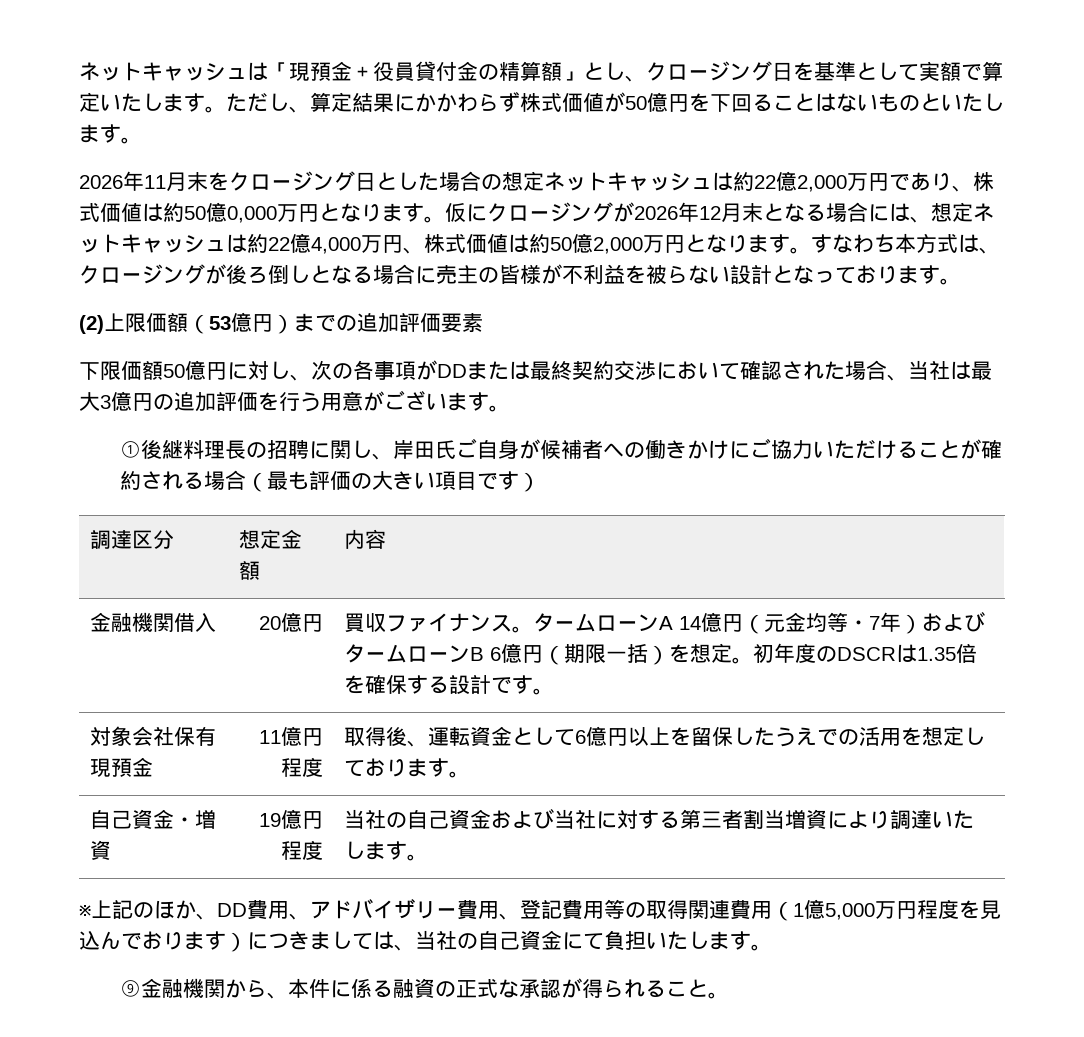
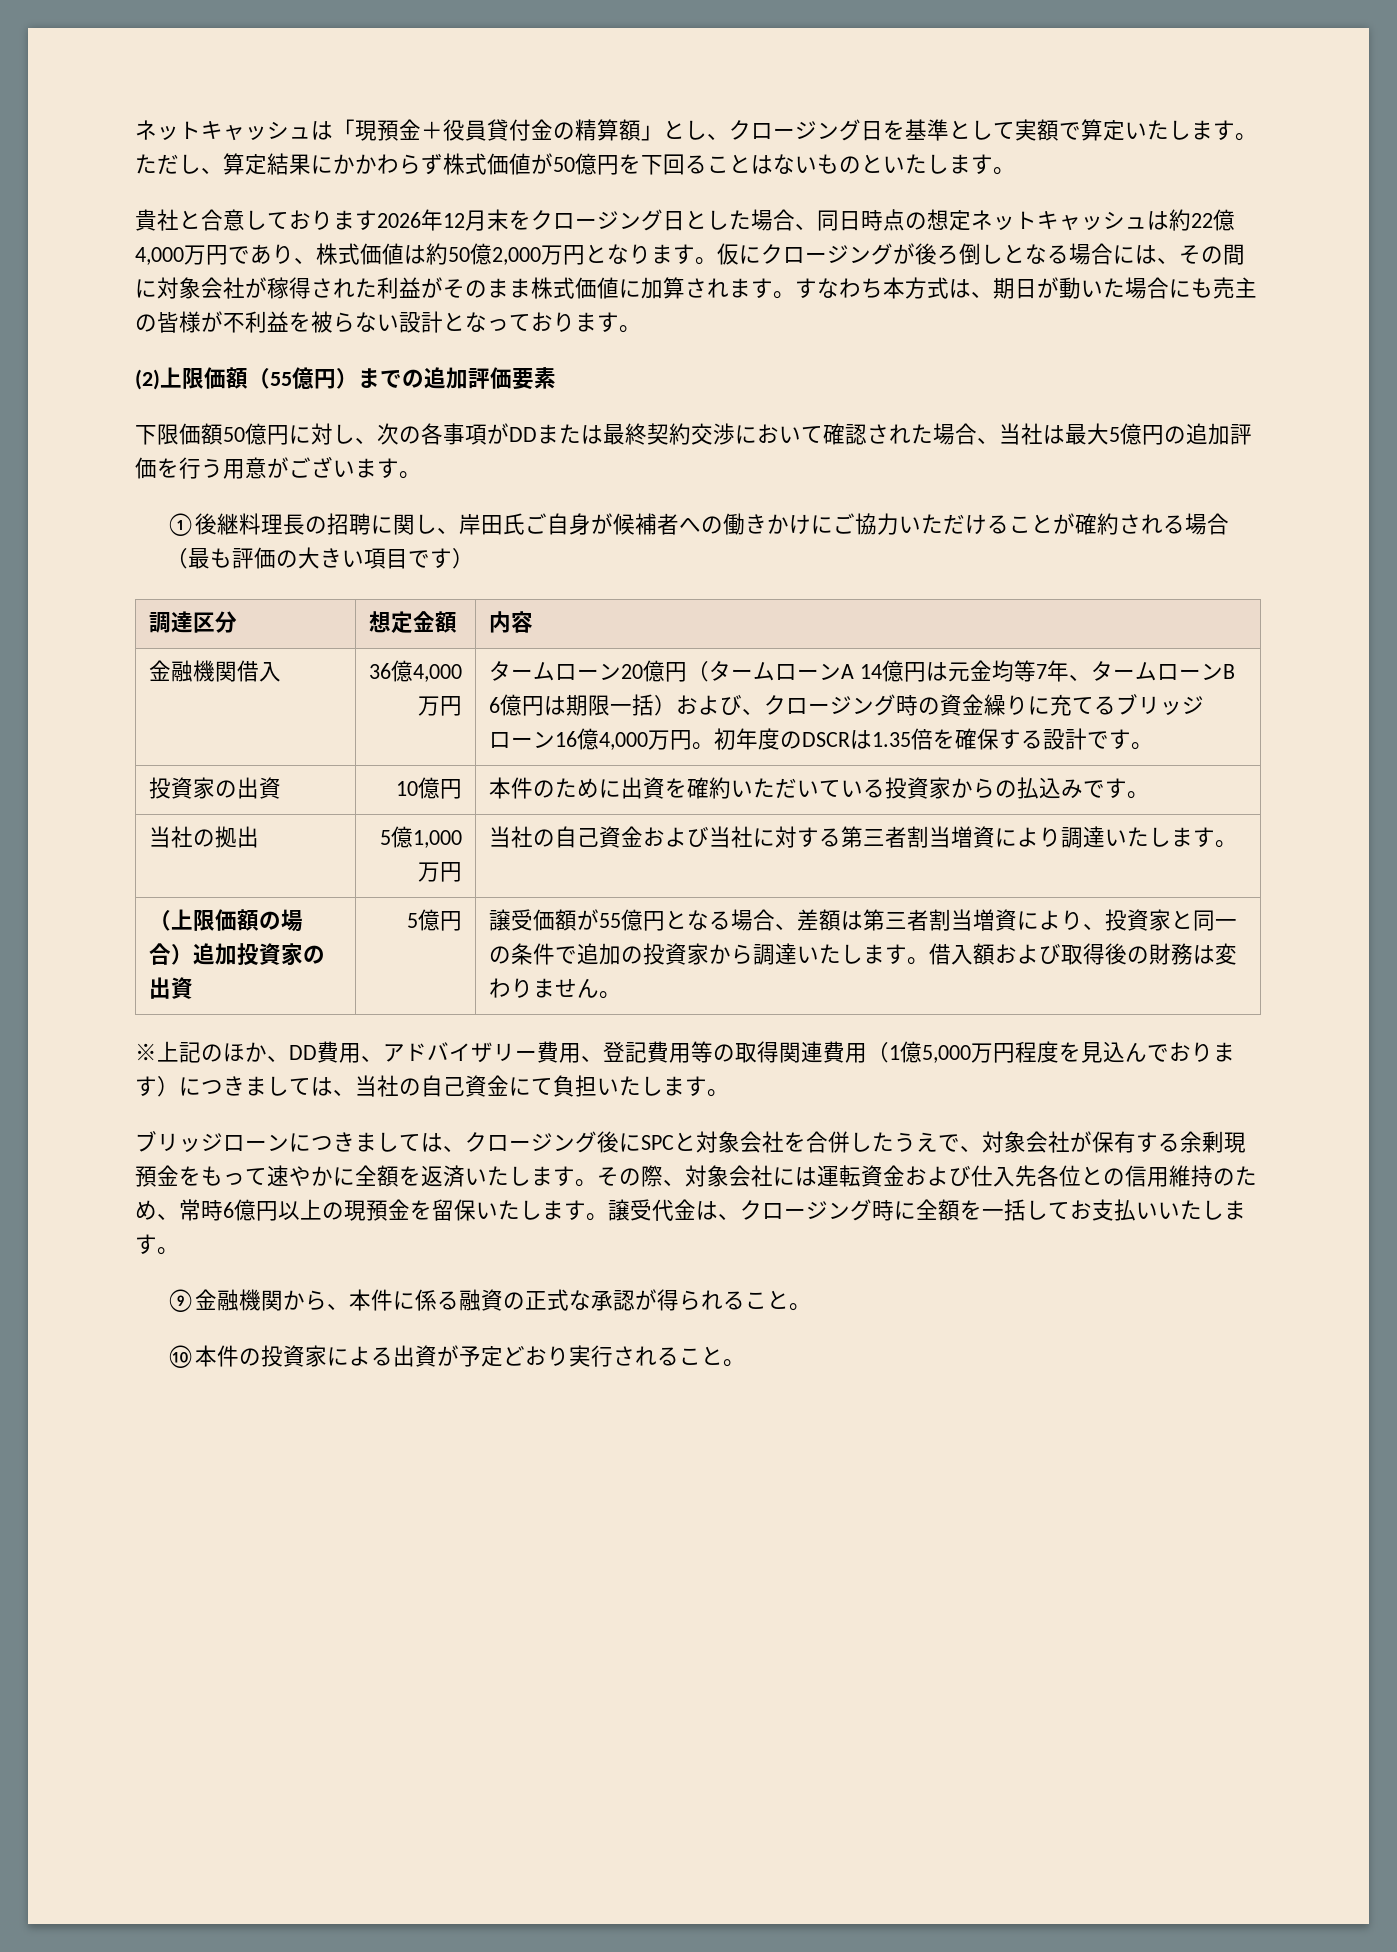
- 2026年11月末をクロージング日とした場合の想定ネットキャッシュは約22億2,000万円であり、株式価値は約50億0,000万円となります。仮にクロージングが2026年12月末となる場合には、想定ネットキャッシュは約22億4,000万円、株式価値は約50億2,000万円となります。
+ 貴社と合意しております2026年12月末をクロージング日とした場合、同日時点の想定ネットキャッシュは約22億4,000万円であり、株式価値は約50億2,000万円となります。
- すなわち本方式は、クロージングが後ろ倒しとなる場合に売主の皆様が不利益を被らない設計となっております。
+ 仮にクロージングが後ろ倒しとなる場合には、その間に対象会社が稼得された利益がそのまま株式価値に加算されます。すなわち本方式は、期日が動いた場合にも売主の皆様が不利益を被らない設計となっております。
- (2)上限価額（53億円）までの追加評価要素
+ (2)上限価額（55億円）までの追加評価要素
- 下限価額50億円に対し、次の各事項がDDまたは最終契約交渉において確認された場合、当社は最大3億円の追加評価を行う用意がございます。
+ 下限価額50億円に対し、次の各事項がDDまたは最終契約交渉において確認された場合、当社は最大5億円の追加評価を行う用意がございます。
- 20億円 | 買収ファイナンス。タームローンA 14億円（元金均等・7年）およびタームローンB 6億円（期限一括）を想定。
+ 36億4,000万円 | タームローン20億円（タームローンA 14億円は元金均等7年、タームローンB 6億円は期限一括）および、クロージング時の資金繰りに充てるブリッジローン16億4,000万円。
- 対象会社保有現預金 | 11億円程度 | 取得後、運転資金として6億円以上を留保したうえでの活用を想定しております。
- 自己資金・増資 | 19億円程度 | 当社の自己資金および当社に対する第三者割当増資により調達いたします。
+ 投資家の出資 | 10億円 | 本件のために出資を確約いただいている投資家からの払込みです。
+ 当社の拠出 | 5億1,000万円 | 当社の自己資金および当社に対する第三者割当増資により調達いたします。
+ （上限価額の場合）追加投資家の出資 | 5億円 | 譲受価額が55億円となる場合、差額は第三者割当増資により、投資家と同一の条件で追加の投資家から調達いたします。借入額および取得後の財務は変わりません。
+ ブリッジローンにつきましては、クロージング後にSPCと対象会社を合併したうえで、対象会社が保有する余剰現預金をもって速やかに全額を返済いたします。その際、対象会社には運転資金および仕入先各位との信用維持のため、常時6億円以上の現預金を留保いたします。譲受代金は、クロージング時に全額を一括してお支払いいたします。
+ ⑩本件の投資家による出資が予定どおり実行されること。

